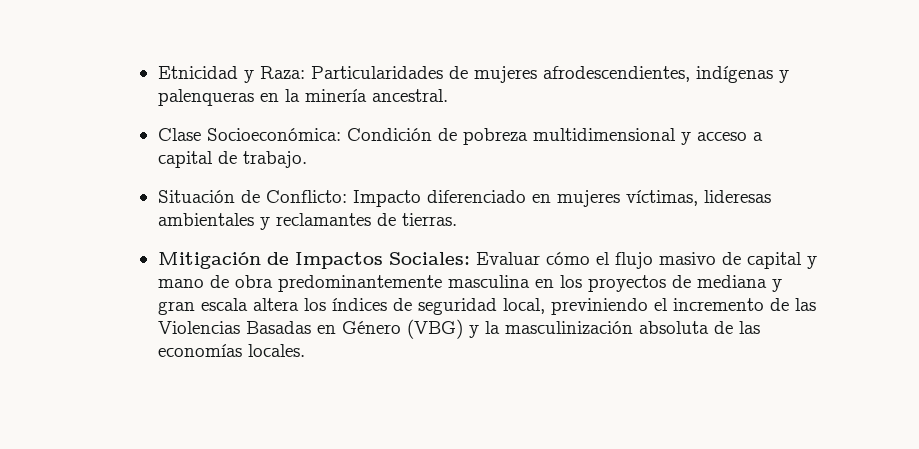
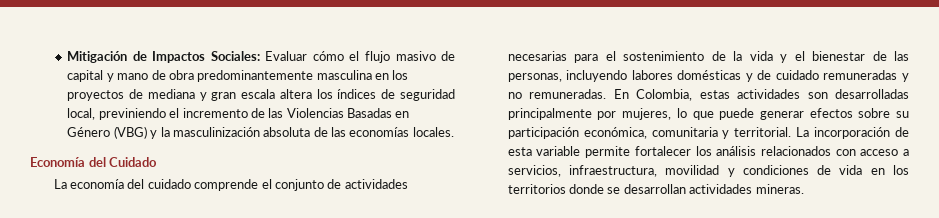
- Etnicidad y Raza: Particularidades de mujeres afrodescendientes, indígenas y palenqueras en la minería ancestral.
- Clase Socioeconómica: Condición de pobreza multidimensional y acceso a capital de trabajo.
- Situación de Conflicto: Impacto diferenciado en mujeres víctimas, lideresas ambientales y reclamantes de tierras.
+ Economía del Cuidado
+ La economía del cuidado comprende el conjunto de actividades necesarias para el sostenimiento de la vida y el bienestar de las personas, incluyendo labores domésticas y de cuidado remuneradas y no remuneradas. En Colombia, estas actividades son desarrolladas principalmente por mujeres, lo que puede generar efectos sobre su participación económica, comunitaria y territorial. La incorporación de esta variable permite fortalecer los análisis relacionados con acceso a servicios, infraestructura, movilidad y condiciones de vida en los territorios donde se desarrollan actividades mineras.

